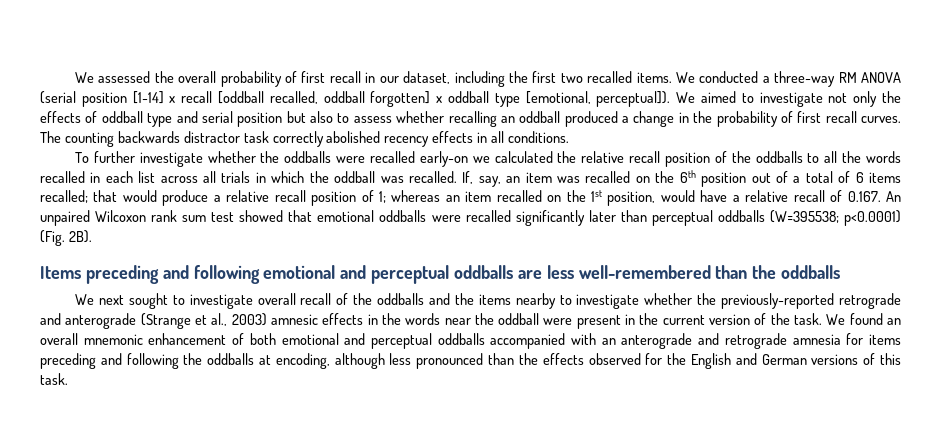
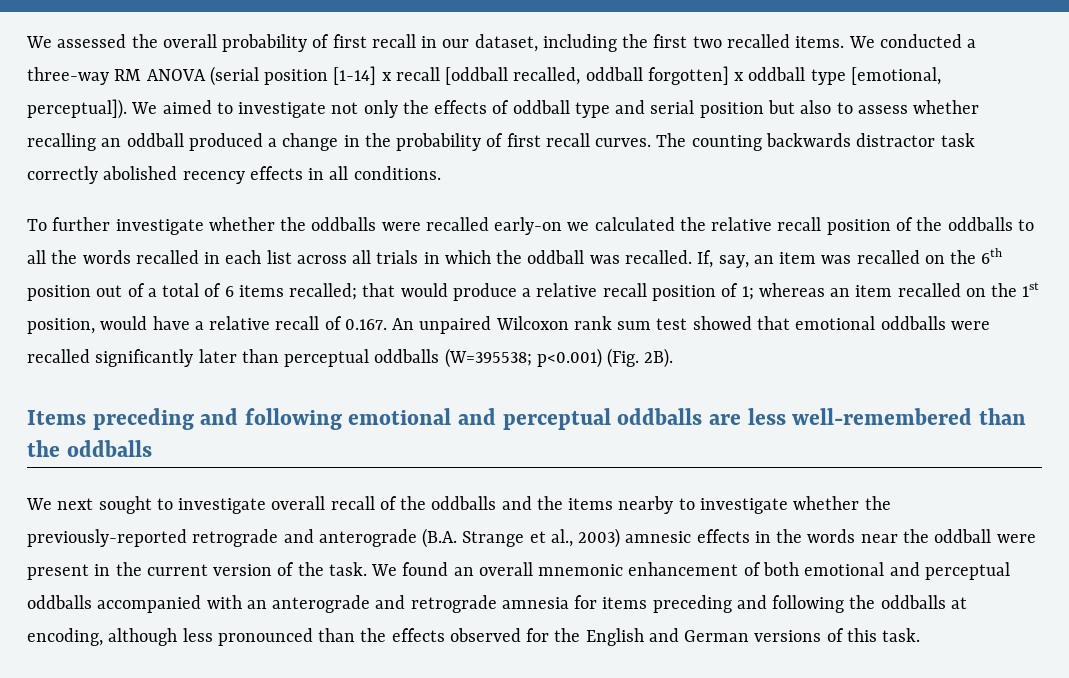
- p<0.0001) (Fig. 2B).
+ p<0.001) (Fig. 2B).
- We next sought to investigate overall recall of the oddballs and the items nearby to investigate whether the previously-reported retrograde and anterograde (Strange et al., 2003) amnesic effects in the words near the oddball were present in the current version of the task.
+ We next sought to investigate overall recall of the oddballs and the items nearby to investigate whether the previously-reported retrograde and anterograde (B.A. Strange et al., 2003) amnesic effects in the words near the oddball were present in the current version of the task.

